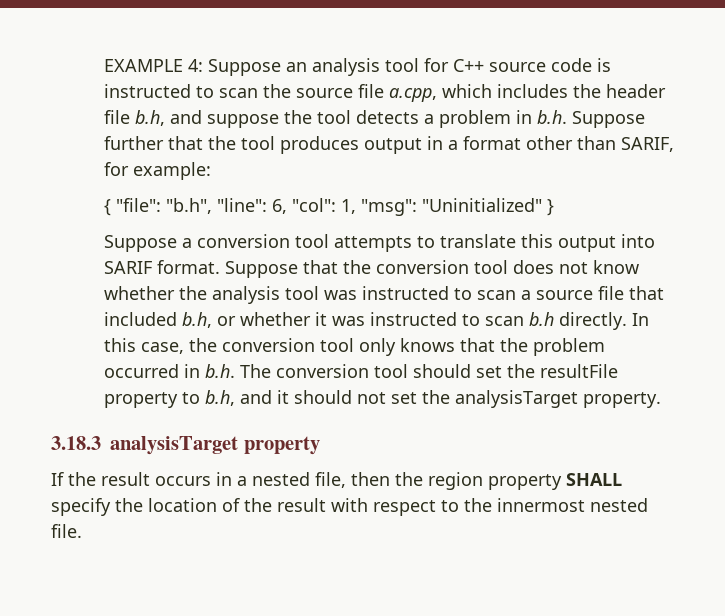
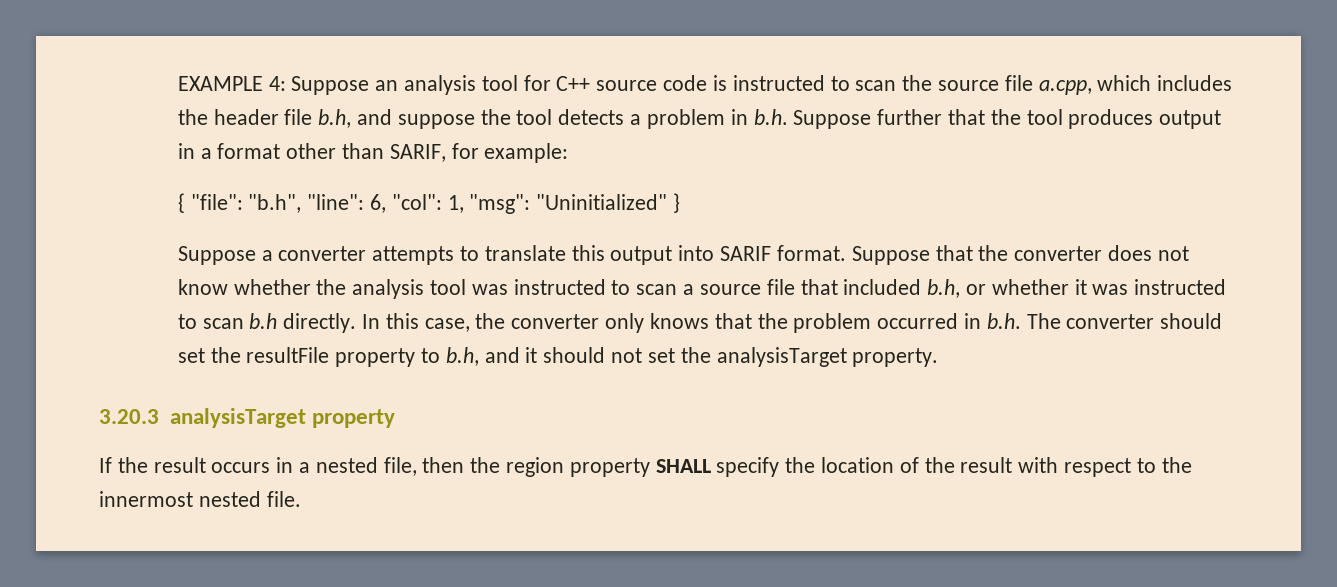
- Suppose a conversion tool attempts to translate this output into SARIF format.
+ Suppose a converter attempts to translate this output into SARIF format.
- Suppose that the conversion tool does not know whether the analysis tool was instructed to scan a source file that included b.h, or whether it was instructed to scan b.h directly.
+ Suppose that the converter does not know whether the analysis tool was instructed to scan a source file that included b.h, or whether it was instructed to scan b.h directly.
- In this case, the conversion tool only knows that the problem occurred in b.h. The conversion tool should set the resultFile property to b.h, and it should not set the analysisTarget property.
+ In this case, the converter only knows that the problem occurred in b.h. The converter should set the resultFile property to b.h, and it should not set the analysisTarget property.
- 3.18.3 analysisTarget property
+ 3.20.3 analysisTarget property

